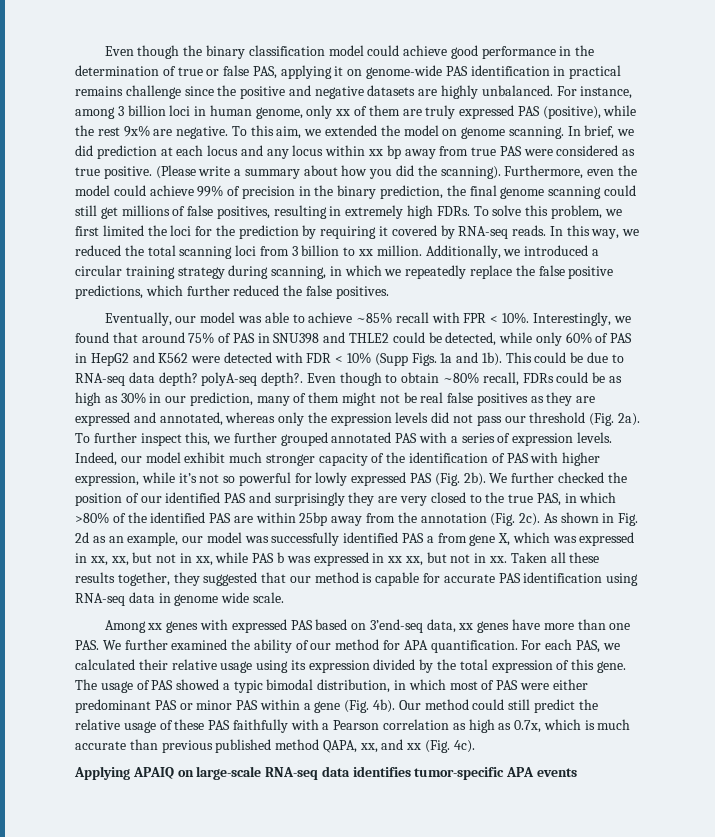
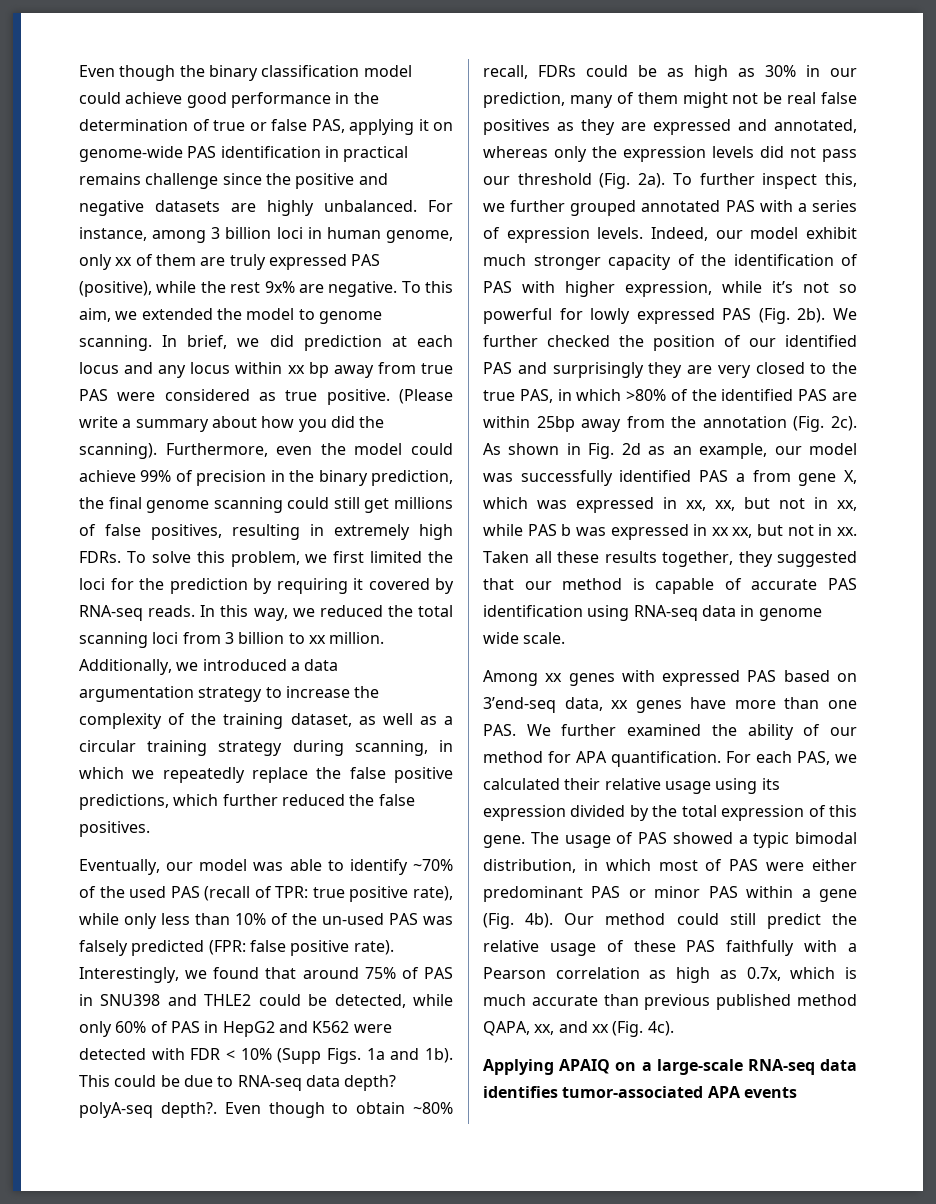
- To this aim, we extended the model on genome scanning.
+ To this aim, we extended the model to genome scanning.
- Additionally, we introduced a circular training strategy during scanning, in which we repeatedly replace the false positive predictions, which further reduced the false positives.
+ Additionally, we introduced a data argumentation strategy to increase the complexity of the training dataset, as well as a circular training strategy during scanning, in which we repeatedly replace the false positive predictions, which further reduced the false positives.
- Eventually, our model was able to achieve ~85% recall with FPR < 10%.
+ Eventually, our model was able to identify ~70% of the used PAS (recall of TPR: true positive rate), while only less than 10% of the un-used PAS was falsely predicted (FPR: false positive rate).
- Taken all these results together, they suggested that our method is capable for accurate PAS identification using RNA-seq data in genome wide scale.
+ Taken all these results together, they suggested that our method is capable of accurate PAS identification using RNA-seq data in genome wide scale.
- Applying APAIQ on large-scale RNA-seq data identifies tumor-specific APA events
+ Applying APAIQ on a large-scale RNA-seq data identifies tumor-associated APA events

